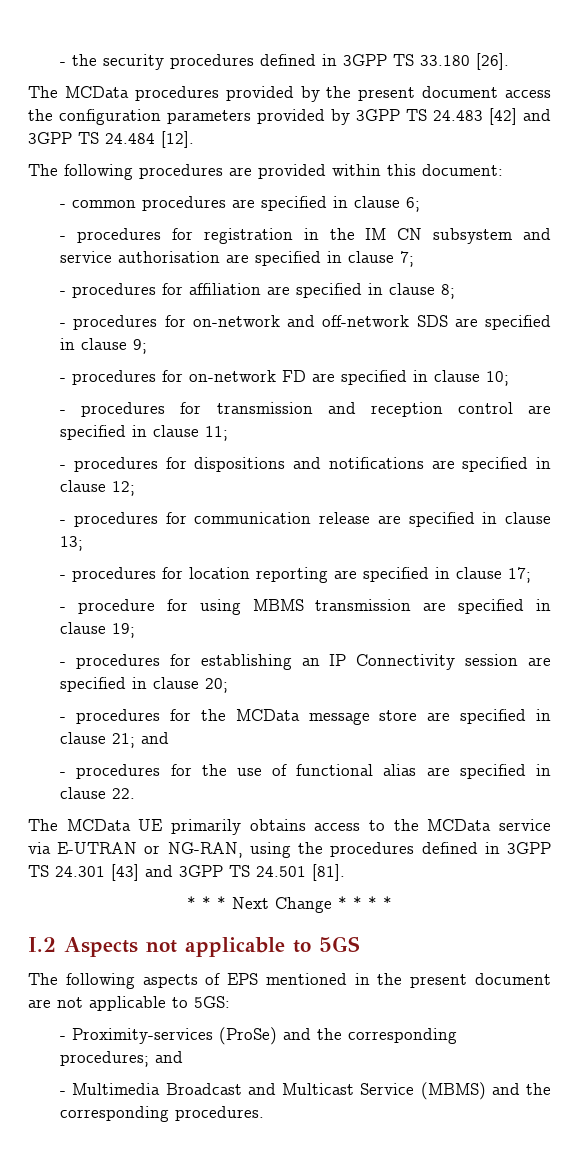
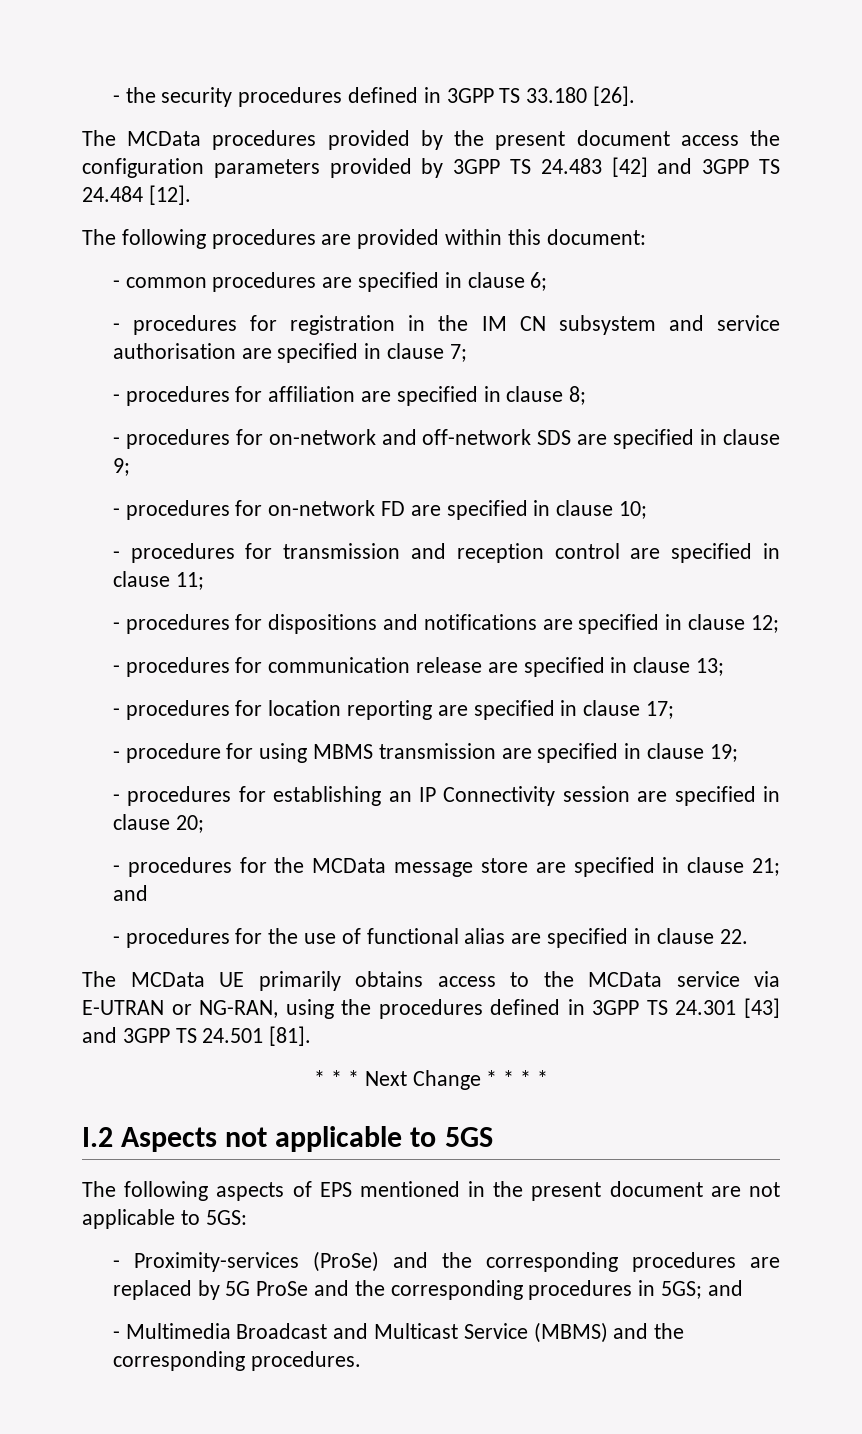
- - Proximity-services (ProSe) and the corresponding procedures; and
+ - Proximity-services (ProSe) and the corresponding procedures are replaced by 5G ProSe and the corresponding procedures in 5GS; and

